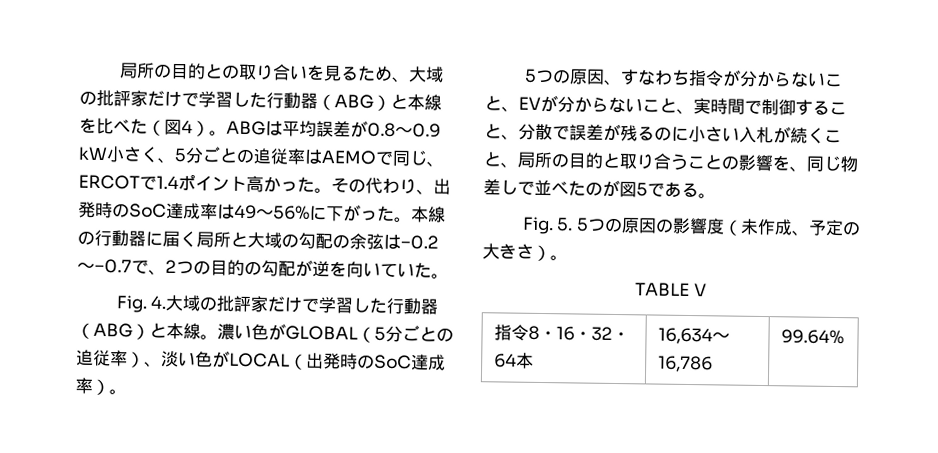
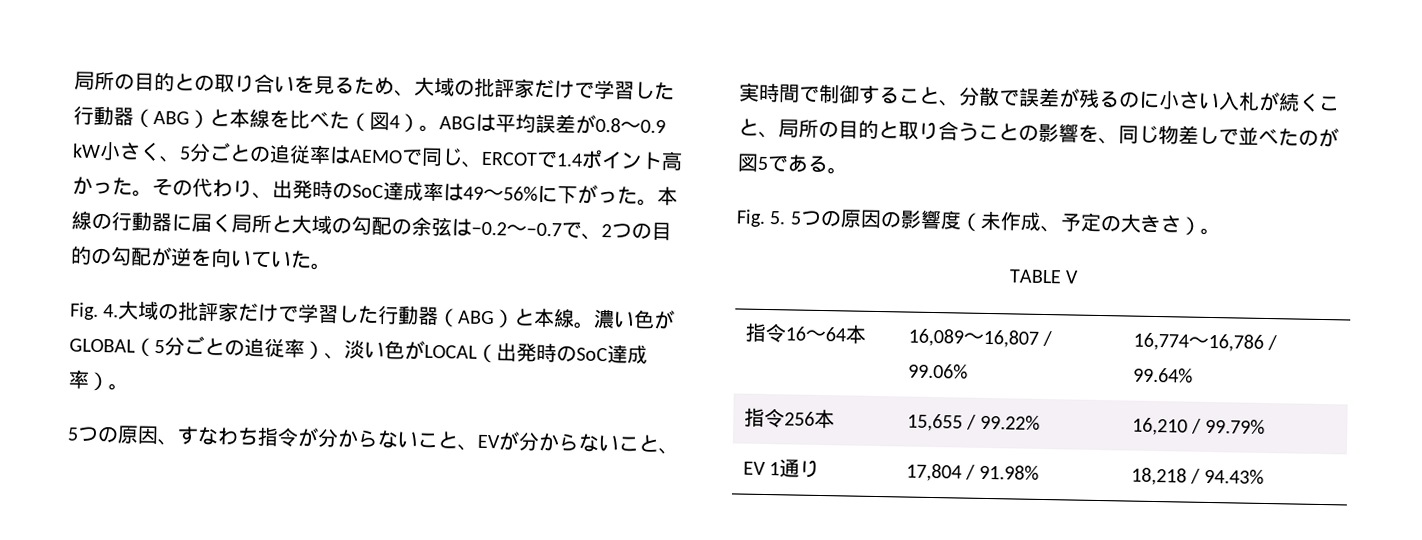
- 指令8・16・32・64本 | 16,634〜16,786 | 99.64%
+ 指令16〜64本 | 16,089〜16,807 / 99.06% | 16,774〜16,786 / 99.64%
+ 指令256本 | 15,655 / 99.22% | 16,210 / 99.79%
+ EV 1通り | 17,804 / 91.98% | 18,218 / 94.43%

